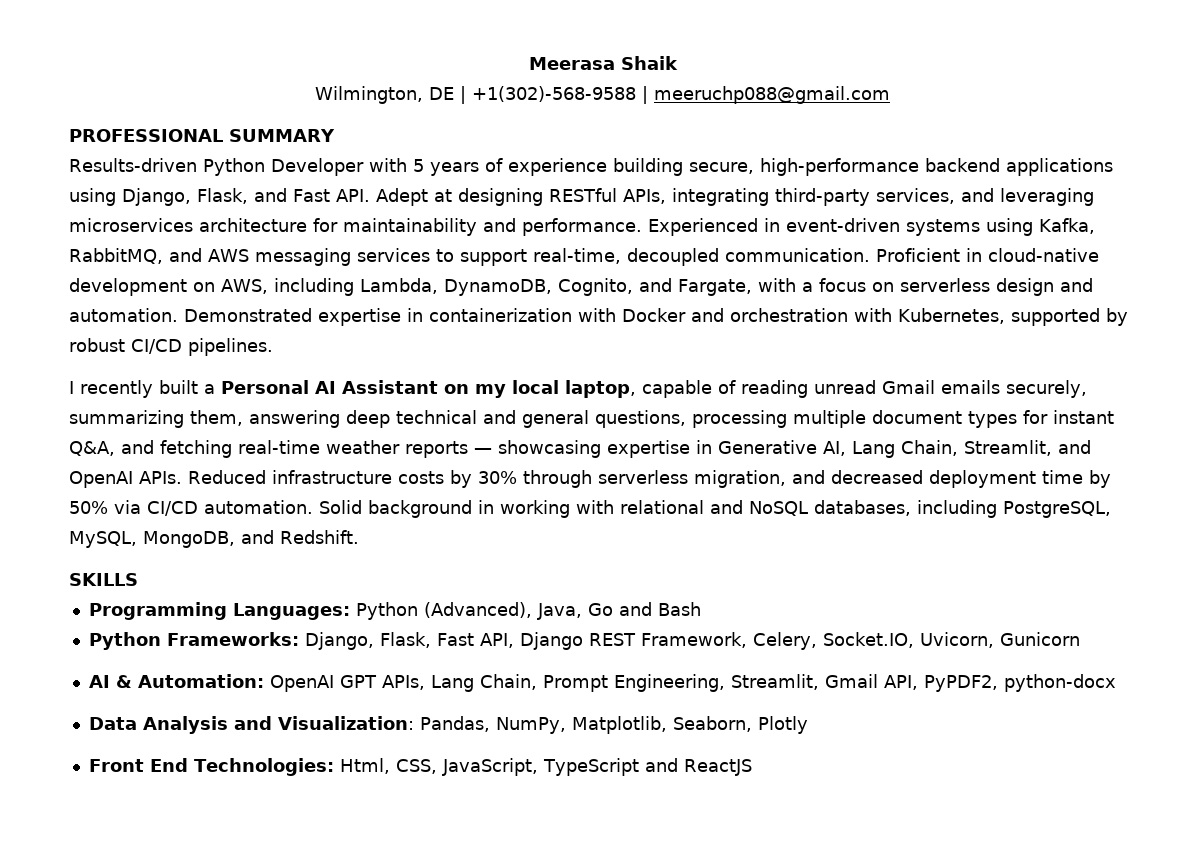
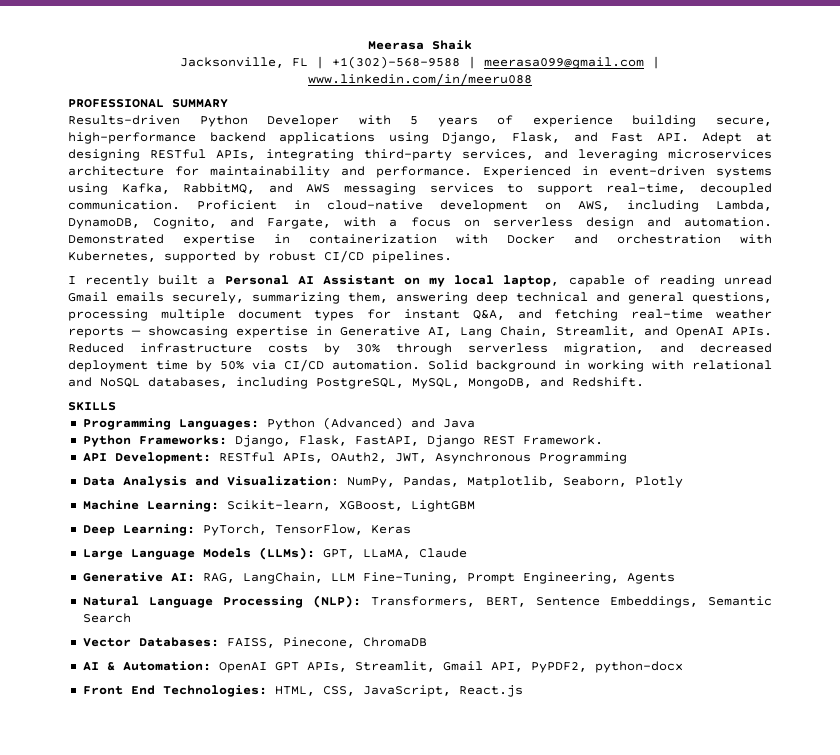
- Wilmington, DE | +1(302)-568-9588 | meeruchp088@gmail.com
+ Jacksonville, FL | +1(302)-568-9588 | meerasa099@gmail.com | www.linkedin.com/in/meeru088
- Programming Languages: Python (Advanced), Java, Go and Bash
+ Programming Languages: Python (Advanced) and Java
- Python Frameworks: Django, Flask, Fast API, Django REST Framework, Celery, Socket.IO, Uvicorn, Gunicorn
+ Python Frameworks: Django, Flask, FastAPI, Django REST Framework.
+ API Development: RESTful APIs, OAuth2, JWT, Asynchronous Programming
+ Data Analysis and Visualization: NumPy, Pandas, Matplotlib, Seaborn, Plotly
+ Machine Learning: Scikit-learn, XGBoost, LightGBM
+ Deep Learning: PyTorch, TensorFlow, Keras
+ Large Language Models (LLMs): GPT, LLaMA, Claude
+ Generative AI: RAG, LangChain, LLM Fine-Tuning, Prompt Engineering, Agents
+ Natural Language Processing (NLP): Transformers, BERT, Sentence Embeddings, Semantic Search
+ Vector Databases: FAISS, Pinecone, ChromaDB
- AI & Automation: OpenAI GPT APIs, Lang Chain, Prompt Engineering, Streamlit, Gmail API, PyPDF2, python-docx
+ AI & Automation: OpenAI GPT APIs, Streamlit, Gmail API, PyPDF2, python-docx
- Data Analysis and Visualization: Pandas, NumPy, Matplotlib, Seaborn, Plotly
- Front End Technologies: Html, CSS, JavaScript, TypeScript and ReactJS
+ Front End Technologies: HTML, CSS, JavaScript, React.js

